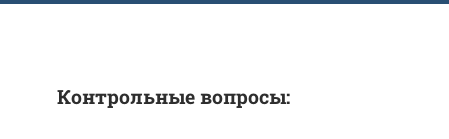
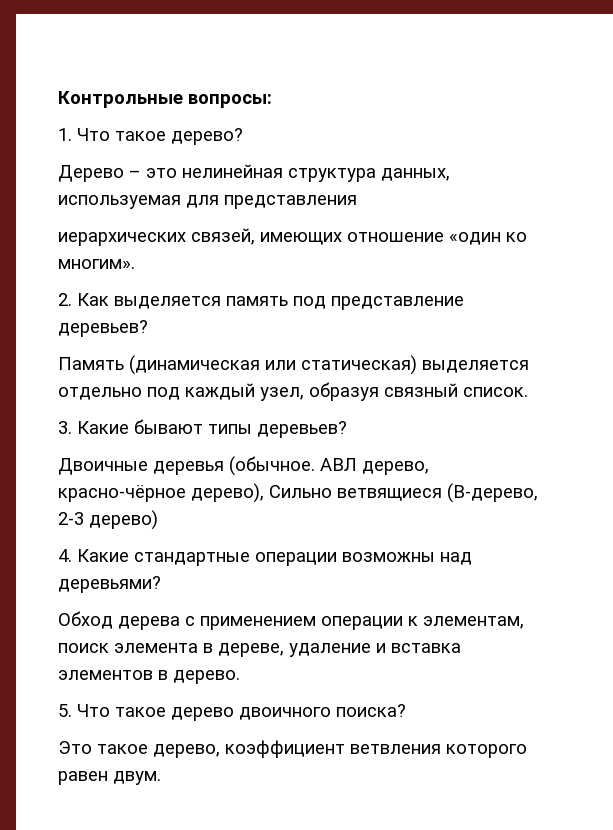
+ 1. Что такое дерево?
+ Дерево – это нелинейная структура данных, используемая для представления
+ иерархических связей, имеющих отношение «один ко многим».
+ 2. Как выделяется память под представление деревьев?
+ Память (динамическая или статическая) выделяется отдельно под каждый узел, образуя связный список.
+ 3. Какие бывают типы деревьев?
+ Двоичные деревья (обычное. АВЛ дерево, красно-чёрное дерево), Сильно ветвящиеся (B-дерево, 2-3 дерево)
+ 4. Какие стандартные операции возможны над деревьями?
+ Обход дерева с применением операции к элементам, поиск элемента в дереве, удаление и вставка элементов в дерево.
+ 5. Что такое дерево двоичного поиска?
+ Это такое дерево, коэффициент ветвления которого равен двум.

